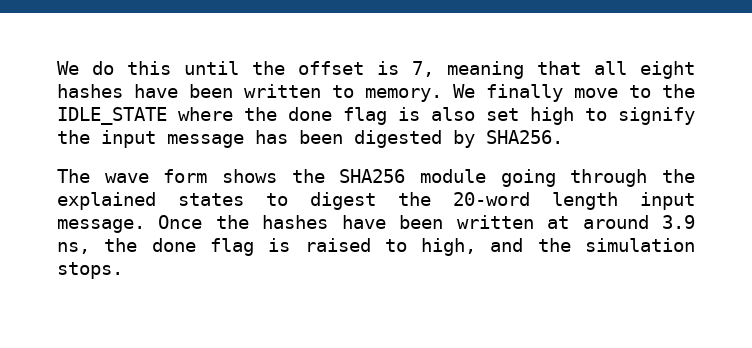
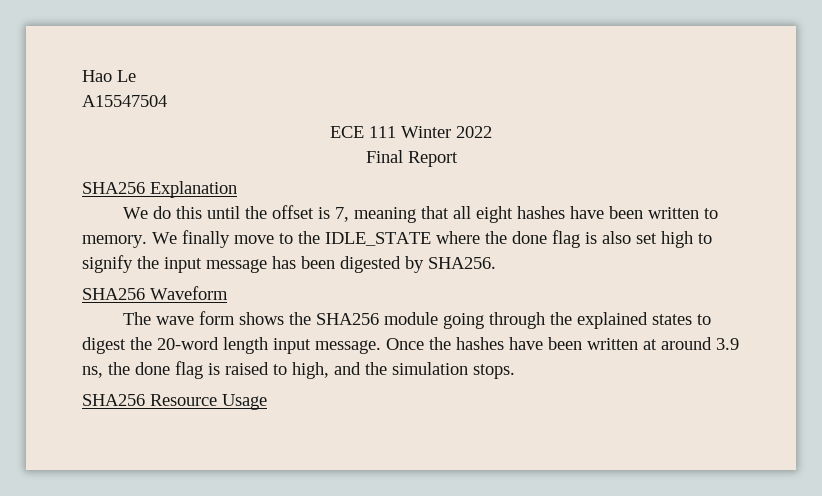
+ Hao Le
+ A15547504
+ ECE 111 Winter 2022
+ Final Report
+ SHA256 Explanation
+ SHA256 Waveform
+ SHA256 Resource Usage

